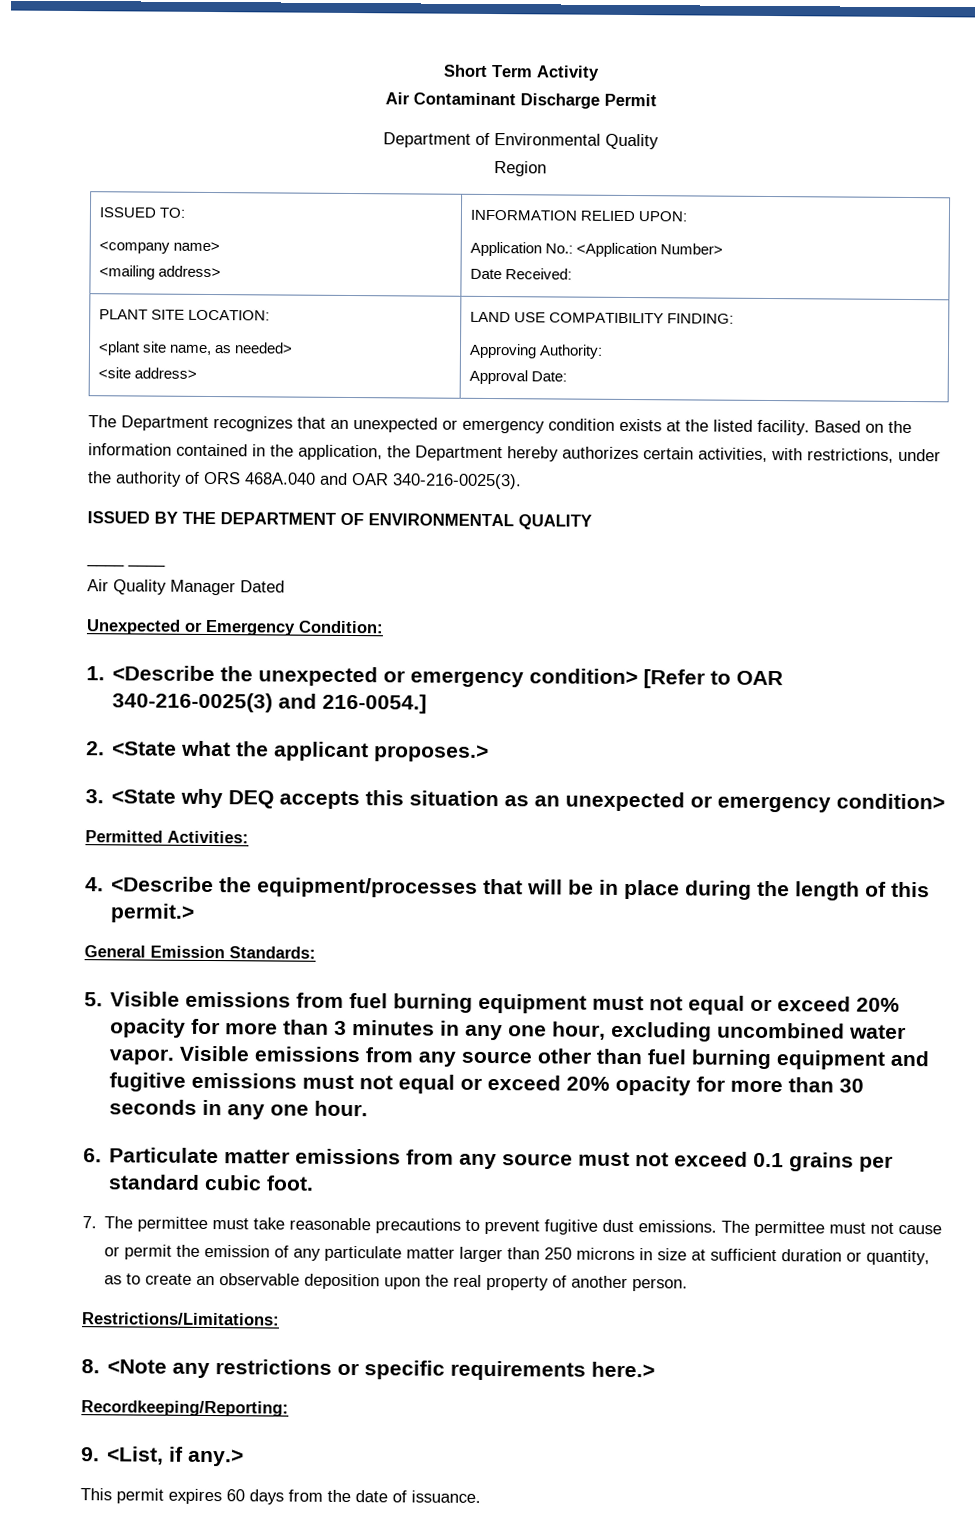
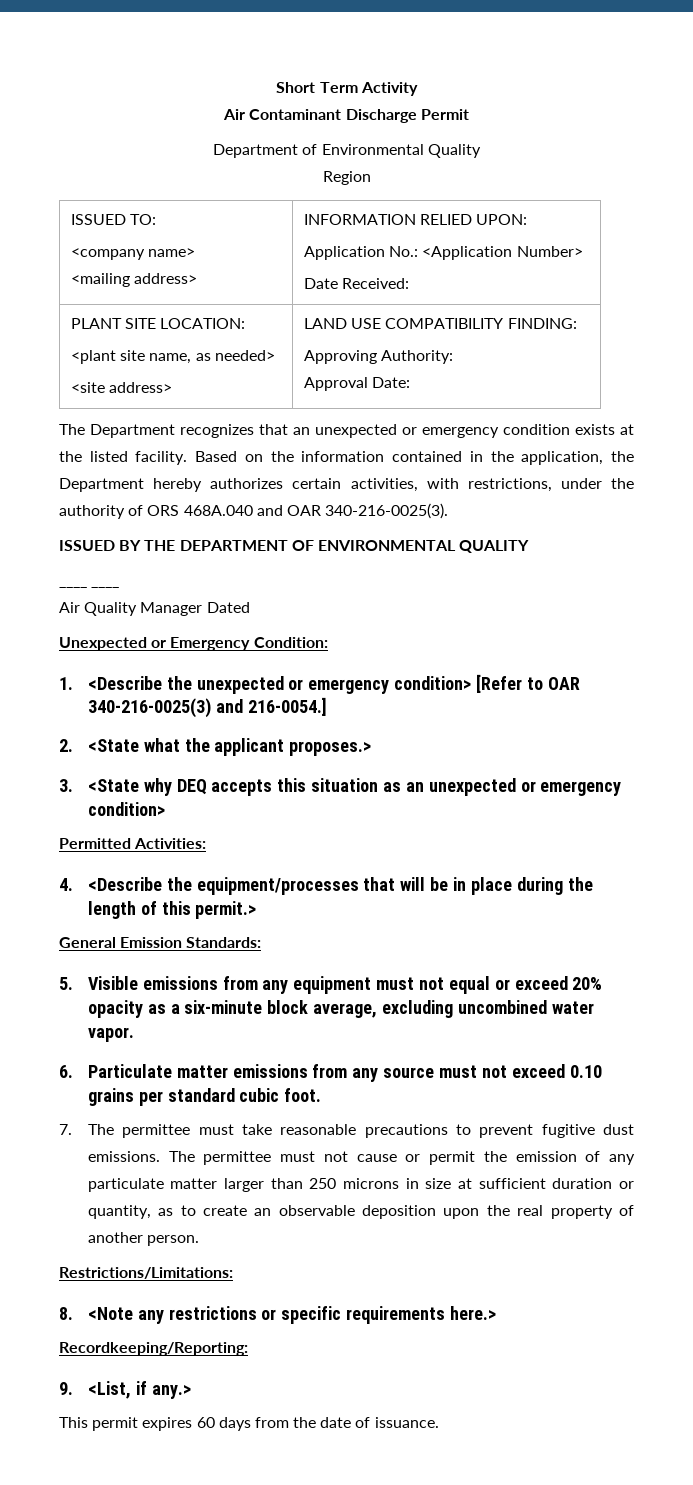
- 5. Visible emissions from fuel burning equipment must not equal or exceed 20% opacity for more than 3 minutes in any one hour, excluding uncombined water vapor. Visible emissions from any source other than fuel burning equipment and fugitive emissions must not equal or exceed 20% opacity for more than 30 seconds in any one hour.
+ 5. Visible emissions from any equipment must not equal or exceed 20% opacity as a six-minute block average, excluding uncombined water vapor.
- 6. Particulate matter emissions from any source must not exceed 0.1 grains per standard cubic foot.
+ 6. Particulate matter emissions from any source must not exceed 0.10 grains per standard cubic foot.

